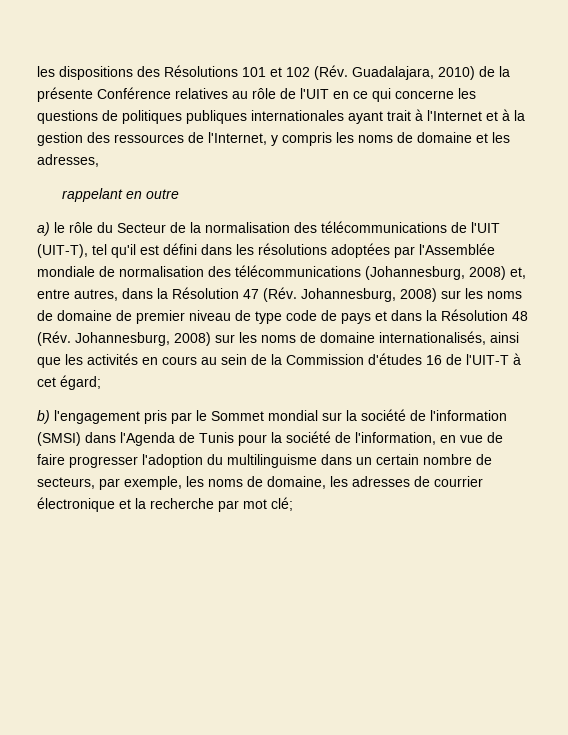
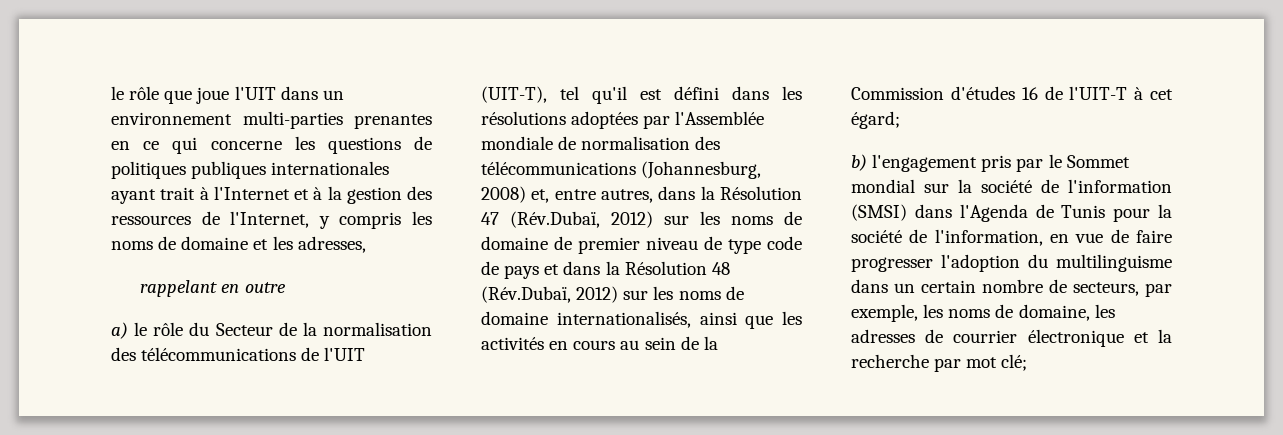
- les dispositions des Résolutions 101 et 102 (Rév. Guadalajara, 2010) de la présente Conférence relatives au rôle de l'UIT en ce qui concerne les questions de politiques publiques internationales ayant trait à l'Internet et à la gestion des ressources de l'Internet, y compris les noms de domaine et les adresses,
+ le rôle que joue l'UIT dans un environnement multi-parties prenantes en ce qui concerne les questions de politiques publiques internationales ayant trait à l'Internet et à la gestion des ressources de l'Internet, y compris les noms de domaine et les adresses,
- a) le rôle du Secteur de la normalisation des télécommunications de l'UIT (UIT-T), tel qu'il est défini dans les résolutions adoptées par l'Assemblée mondiale de normalisation des télécommunications (Johannesburg, 2008) et, entre autres, dans la Résolution 47 (Rév. Johannesburg, 2008) sur les noms de domaine de premier niveau de type code de pays et dans la Résolution 48 (Rév. Johannesburg, 2008) sur les noms de domaine internationalisés, ainsi que les activités en cours au sein de la Commission d'études 16 de l'UIT-T à cet égard;
+ a) le rôle du Secteur de la normalisation des télécommunications de l'UIT (UIT-T), tel qu'il est défini dans les résolutions adoptées par l'Assemblée mondiale de normalisation des télécommunications (Johannesburg, 2008) et, entre autres, dans la Résolution 47 (Rév.Dubaï, 2012) sur les noms de domaine de premier niveau de type code de pays et dans la Résolution 48 (Rév.Dubaï, 2012) sur les noms de domaine internationalisés, ainsi que les activités en cours au sein de la Commission d'études 16 de l'UIT-T à cet égard;

